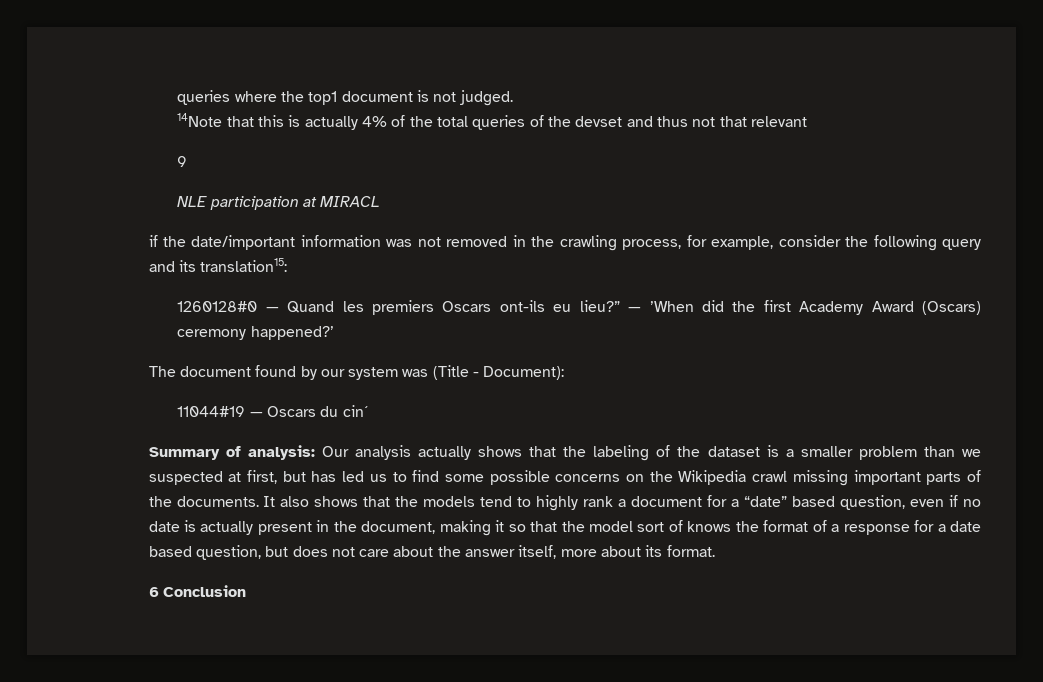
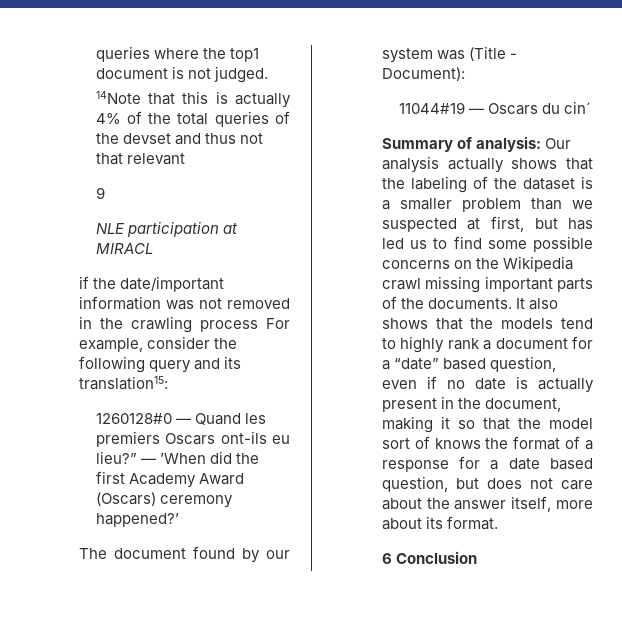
- if the date/important information was not removed in the crawling process, for example, consider the following query and its translation15:
+ if the date/important information was not removed in the crawling process For example, consider the following query and its translation15:

